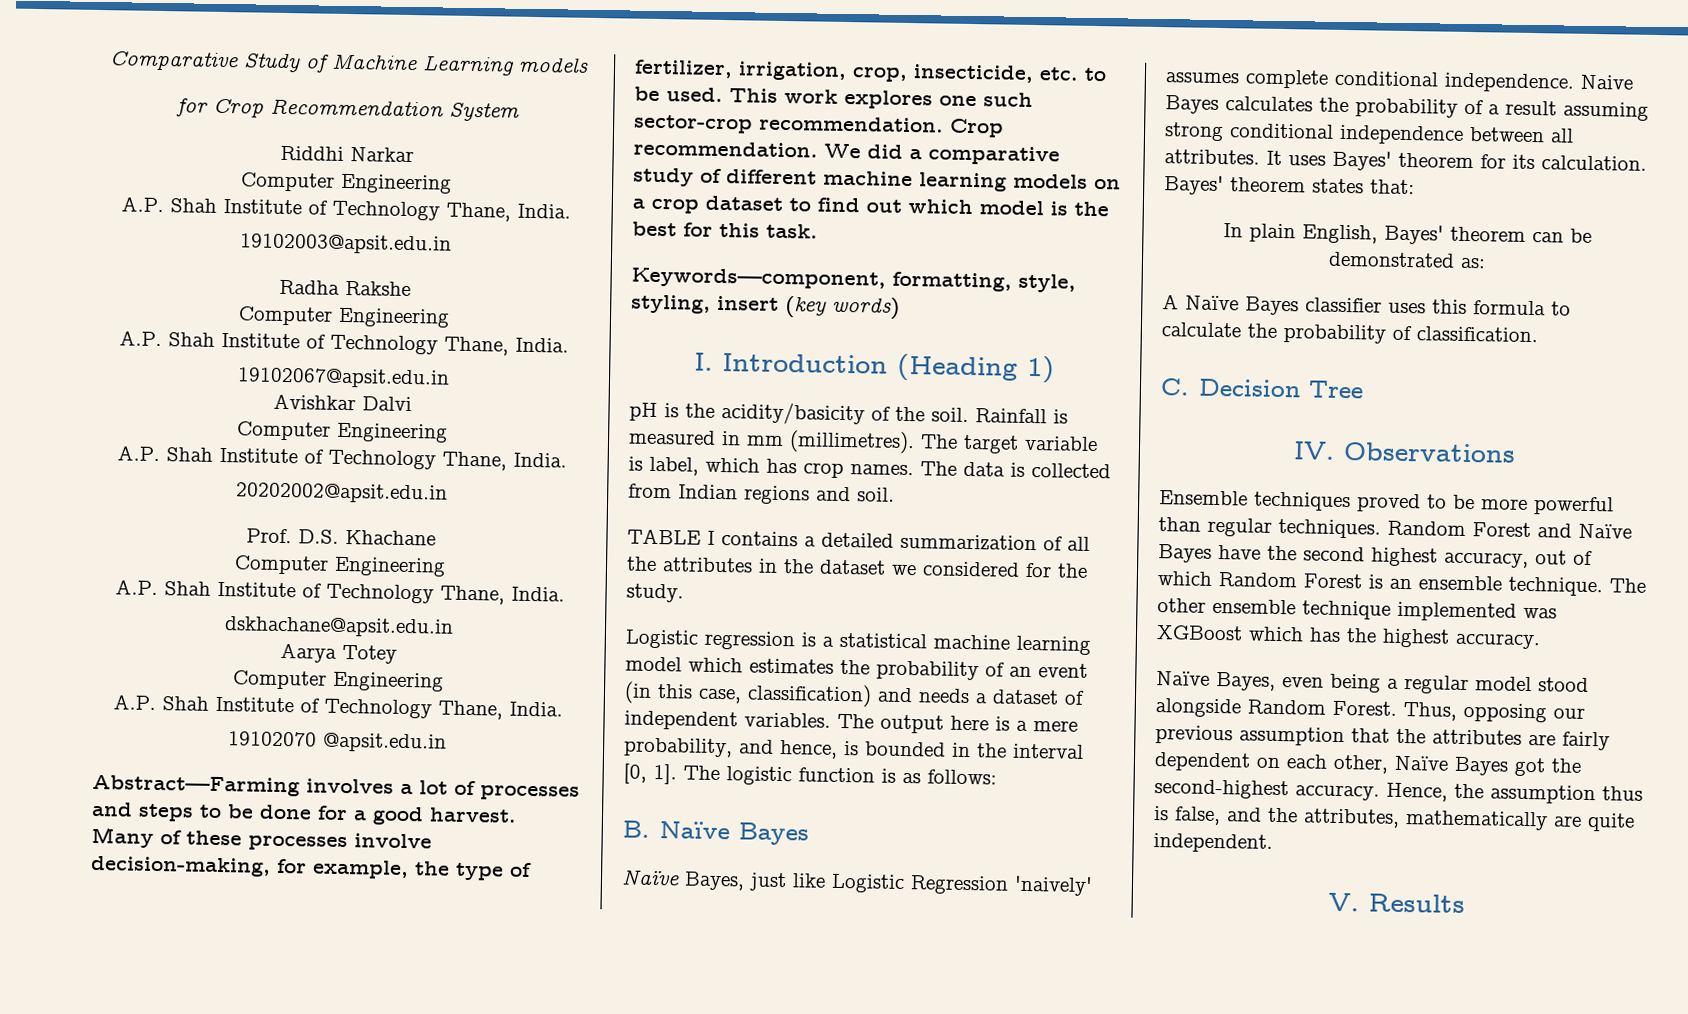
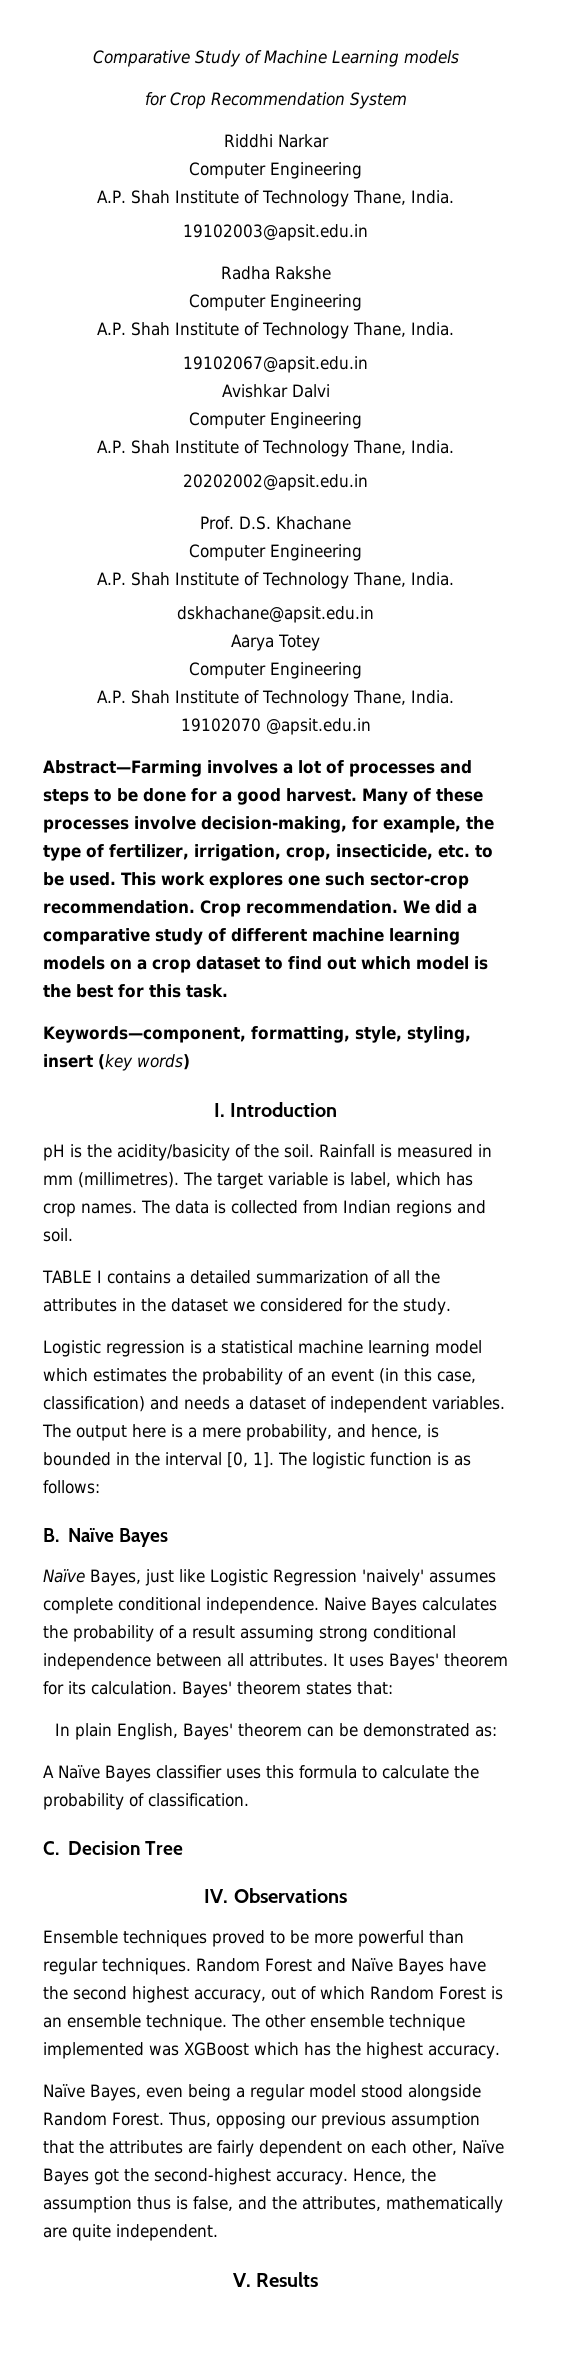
- I. Introduction (Heading 1)
+ I. Introduction

